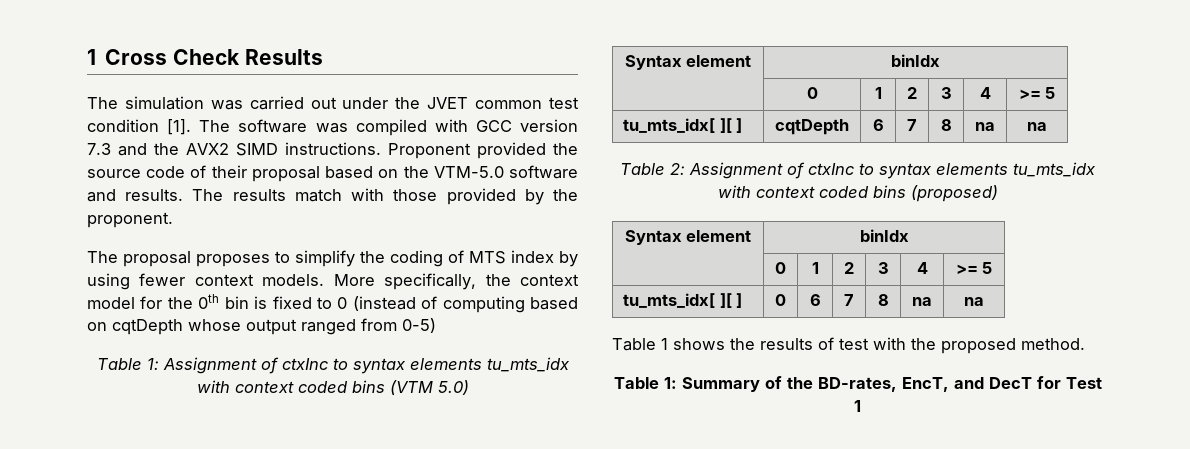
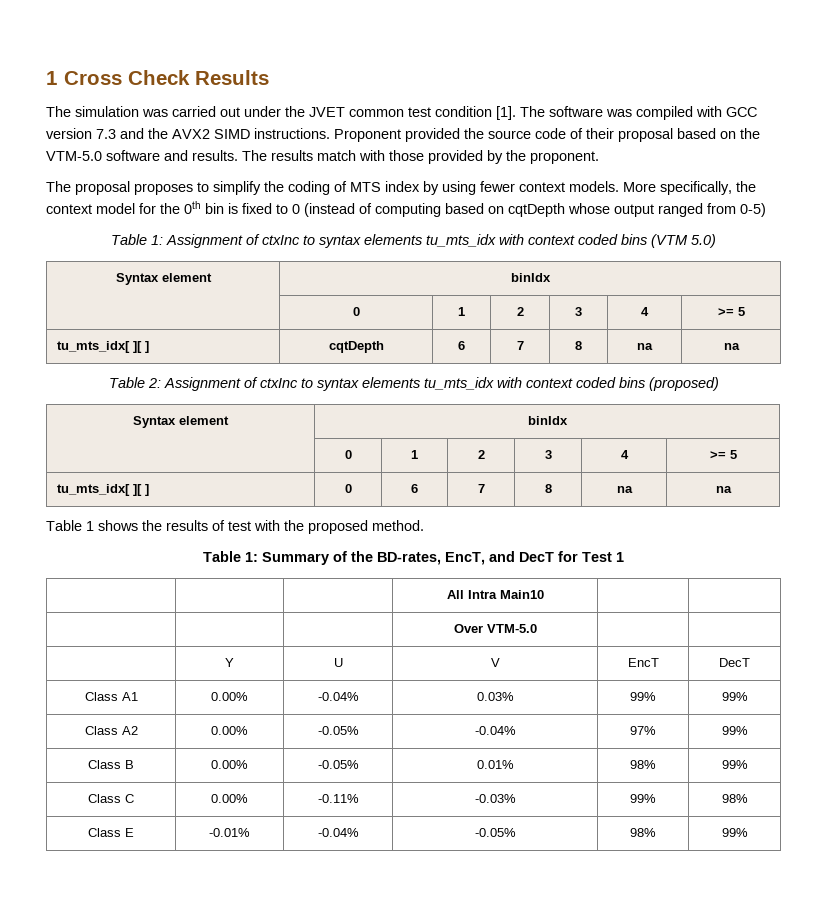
+ | | | All Intra Main10 | |
+ | | | Over VTM-5.0 | |
+ | Y | U | V | EncT | DecT
+ Class A1 | 0.00% | -0.04% | 0.03% | 99% | 99%
+ Class A2 | 0.00% | -0.05% | -0.04% | 97% | 99%
+ Class B | 0.00% | -0.05% | 0.01% | 98% | 99%
+ Class C | 0.00% | -0.11% | -0.03% | 99% | 98%
+ Class E | -0.01% | -0.04% | -0.05% | 98% | 99%

